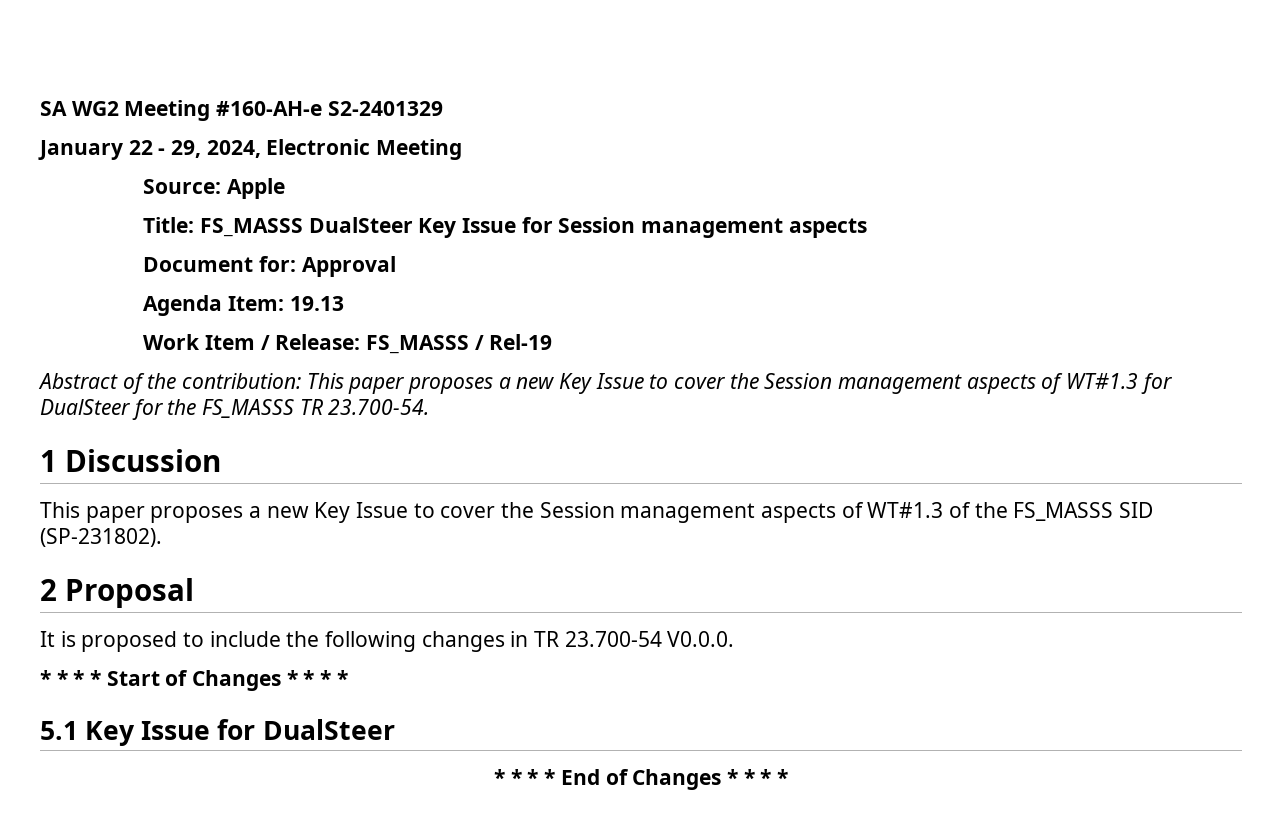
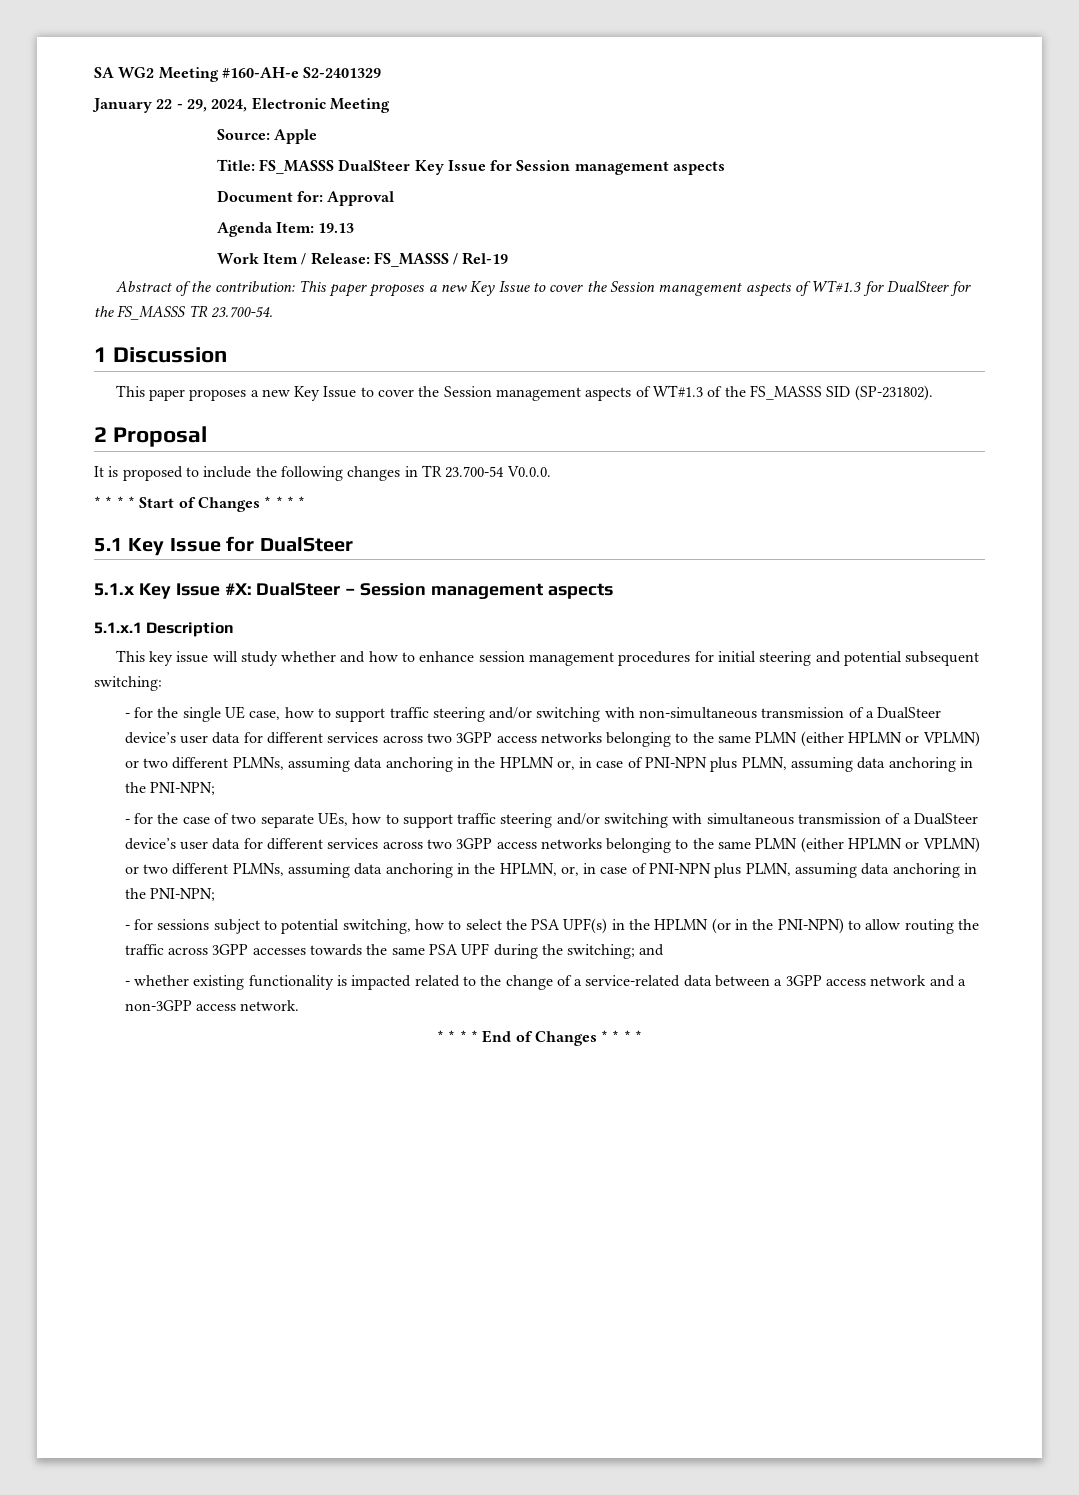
+ 5.1.x Key Issue #X: DualSteer – Session management aspects
+ 5.1.x.1 Description
+ This key issue will study whether and how to enhance session management procedures for initial steering and potential subsequent switching:
+ - for the single UE case, how to support traffic steering and/or switching with non-simultaneous transmission of a DualSteer device’s user data for different services across two 3GPP access networks belonging to the same PLMN (either HPLMN or VPLMN) or two different PLMNs, assuming data anchoring in the HPLMN or, in case of PNI-NPN plus PLMN, assuming data anchoring in the PNI-NPN;
+ - for the case of two separate UEs, how to support traffic steering and/or switching with simultaneous transmission of a DualSteer device’s user data for different services across two 3GPP access networks belonging to the same PLMN (either HPLMN or VPLMN) or two different PLMNs, assuming data anchoring in the HPLMN, or, in case of PNI-NPN plus PLMN, assuming data anchoring in the PNI-NPN;
+ - for sessions subject to potential switching, how to select the PSA UPF(s) in the HPLMN (or in the PNI-NPN) to allow routing the traffic across 3GPP accesses towards the same PSA UPF during the switching; and
+ - whether existing functionality is impacted related to the change of a service-related data between a 3GPP access network and a non-3GPP access network.

